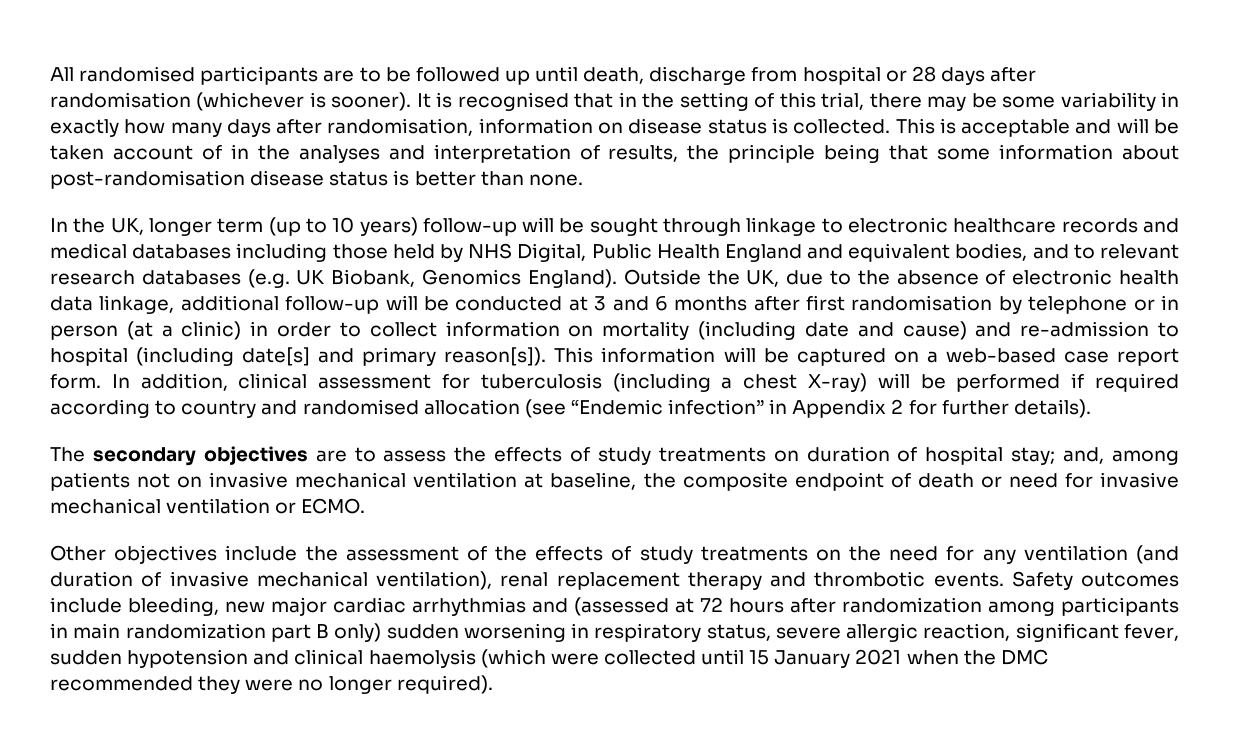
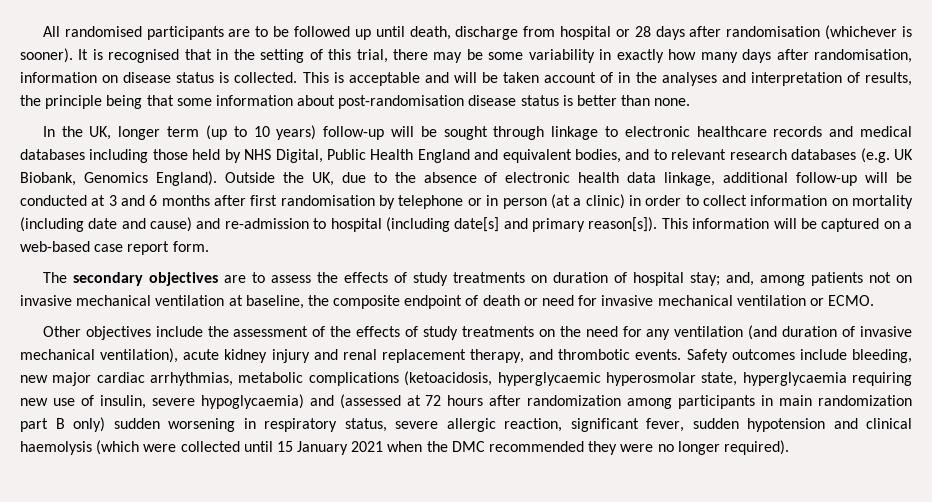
- In addition, clinical assessment for tuberculosis (including a chest X-ray) will be performed if required according to country and randomised allocation (see “Endemic infection” in Appendix 2 for further details).
- Other objectives include the assessment of the effects of study treatments on the need for any ventilation (and duration of invasive mechanical ventilation), renal replacement therapy and thrombotic events.
+ Other objectives include the assessment of the effects of study treatments on the need for any ventilation (and duration of invasive mechanical ventilation), acute kidney injury and renal replacement therapy, and thrombotic events.
- Safety outcomes include bleeding, new major cardiac arrhythmias and (assessed at 72 hours after randomization among participants in main randomization part B only) sudden worsening in respiratory status, severe allergic reaction, significant fever, sudden hypotension and clinical haemolysis (which were collected until 15 January 2021 when the DMC recommended they were no longer required).
+ Safety outcomes include bleeding, new major cardiac arrhythmias, metabolic complications (ketoacidosis, hyperglycaemic hyperosmolar state, hyperglycaemia requiring new use of insulin, severe hypoglycaemia) and (assessed at 72 hours after randomization among participants in main randomization part B only) sudden worsening in respiratory status, severe allergic reaction, significant fever, sudden hypotension and clinical haemolysis (which were collected until 15 January 2021 when the DMC recommended they were no longer required).

